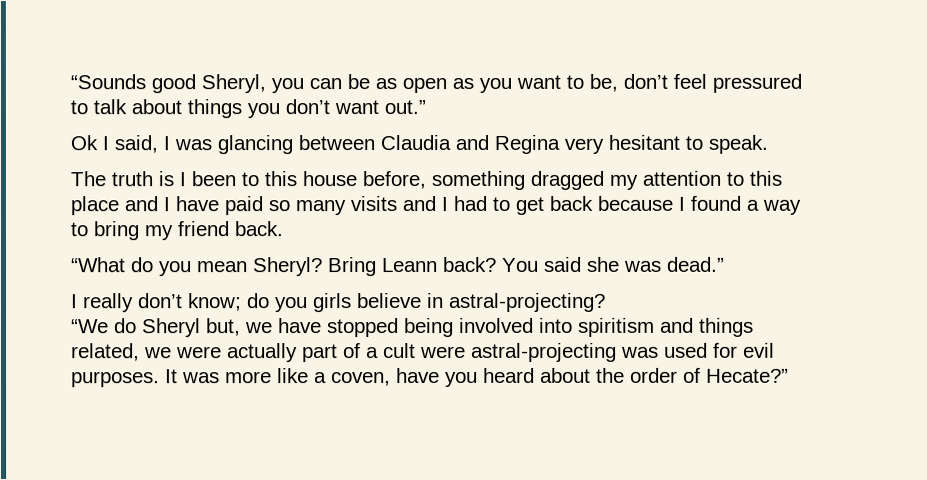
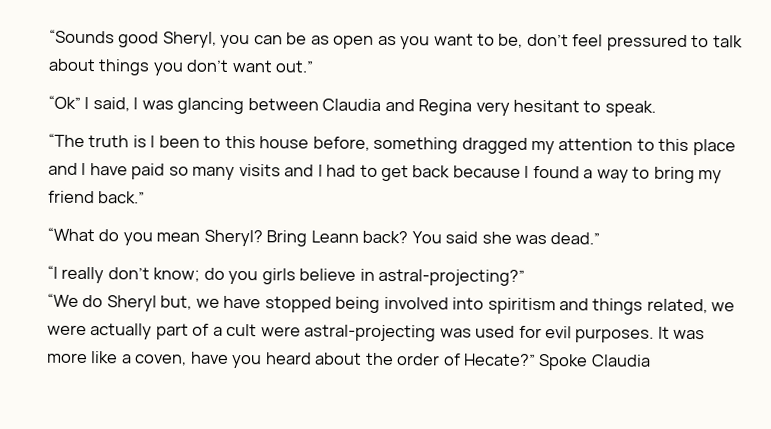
- Ok I said, I was glancing between Claudia and Regina very hesitant to speak.
+ “Ok” I said, I was glancing between Claudia and Regina very hesitant to speak.
- The truth is I been to this house before, something dragged my attention to this place and I have paid so many visits and I had to get back because I found a way to bring my friend back.
+ “The truth is I been to this house before, something dragged my attention to this place and I have paid so many visits and I had to get back because I found a way to bring my friend back.”
- I really don’t know; do you girls believe in astral-projecting?
+ “I really don’t know; do you girls believe in astral-projecting?”
+ Spoke Claudia

